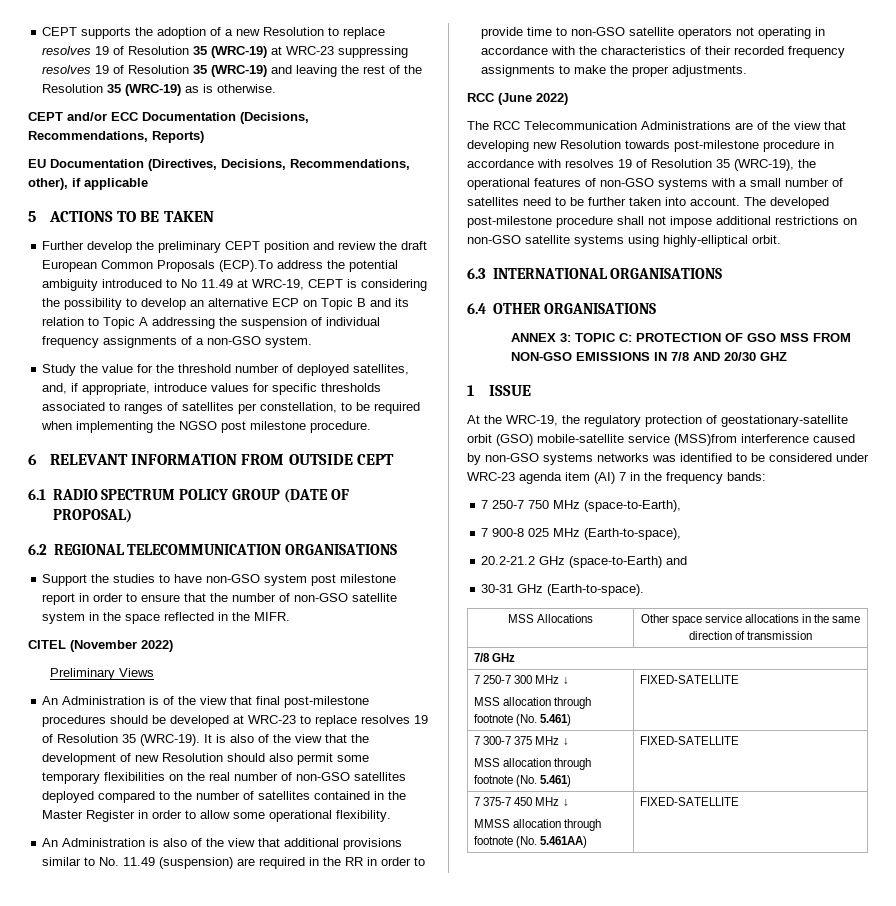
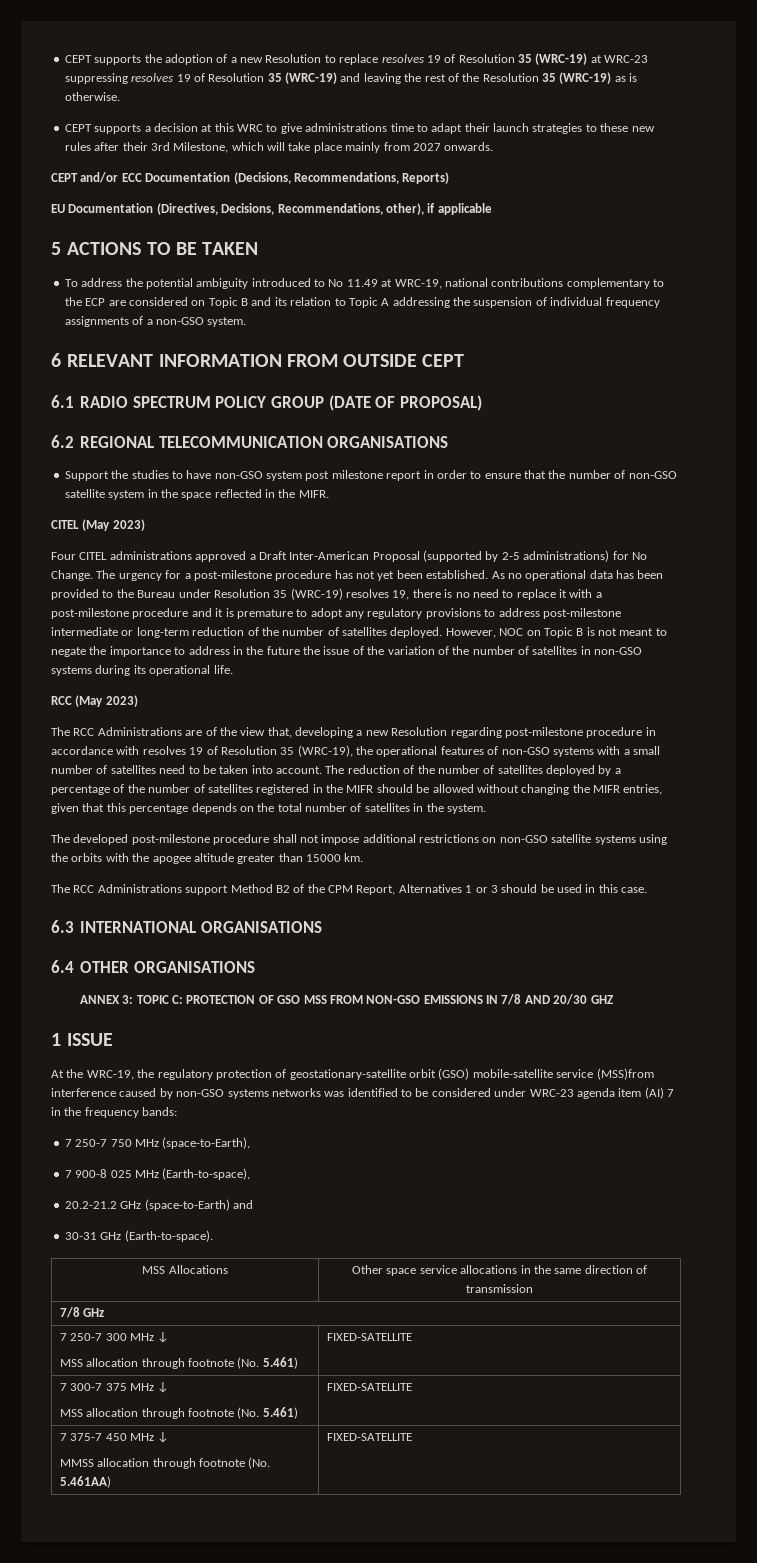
+ CEPT supports a decision at this WRC to give administrations time to adapt their launch strategies to these new rules after their 3rd Milestone, which will take place mainly from 2027 onwards.
- Further develop the preliminary CEPT position and review the draft European Common Proposals (ECP).To address the potential ambiguity introduced to No 11.49 at WRC-19, CEPT is considering the possibility to develop an alternative ECP on Topic B and its relation to Topic A addressing the suspension of individual frequency assignments of a non-GSO system.
+ To address the potential ambiguity introduced to No 11.49 at WRC-19, national contributions complementary to the ECP are considered on Topic B and its relation to Topic A addressing the suspension of individual frequency assignments of a non-GSO system.
- Study the value for the threshold number of deployed satellites, and, if appropriate, introduce values for specific thresholds associated to ranges of satellites per constellation, to be required when implementing the NGSO post milestone procedure.
- CITEL (November 2022)
- Preliminary Views
- An Administration is of the view that final post-milestone procedures should be developed at WRC-23 to replace resolves 19 of Resolution 35 (WRC-19). It is also of the view that the development of new Resolution should also permit some temporary flexibilities on the real number of non-GSO satellites deployed compared to the number of satellites contained in the Master Register in order to allow some operational flexibility.
- An Administration is also of the view that additional provisions similar to No. 11.49 (suspension) are required in the RR in order to provide time to non-GSO satellite operators not operating in accordance with the characteristics of their recorded frequency assignments to make the proper adjustments.
- RCC (June 2022)
- The RCC Telecommunication Administrations are of the view that developing new Resolution towards post-milestone procedure in accordance with resolves 19 of Resolution 35 (WRC-19), the operational features of non-GSO systems with a small number of satellites need to be further taken into account.
+ CITEL (May 2023)
+ Four CITEL administrations approved a Draft Inter-American Proposal (supported by 2-5 administrations) for No Change. The urgency for a post-milestone procedure has not yet been established. As no operational data has been provided to the Bureau under Resolution 35 (WRC-19) resolves 19, there is no need to replace it with a post-milestone procedure and it is premature to adopt any regulatory provisions to address post-milestone intermediate or long-term reduction of the number of satellites deployed. However, NOC on Topic B is not meant to negate the importance to address in the future the issue of the variation of the number of satellites in non-GSO systems during its operational life.
+ RCC (May 2023)
+ The RCC Administrations are of the view that, developing a new Resolution regarding post-milestone procedure in accordance with resolves 19 of Resolution 35 (WRC-19), the operational features of non-GSO systems with a small number of satellites need to be taken into account.
- The developed post-milestone procedure shall not impose additional restrictions on non-GSO satellite systems using highly-elliptical orbit.
+ The reduction of the number of satellites deployed by a percentage of the number of satellites registered in the MIFR should be allowed without changing the MIFR entries, given that this percentage depends on the total number of satellites in the system.
+ The developed post-milestone procedure shall not impose additional restrictions on non-GSO satellite systems using the orbits with the apogee altitude greater than 15000 km.
+ The RCC Administrations support Method B2 of the CPM Report, Alternatives 1 or 3 should be used in this case.

